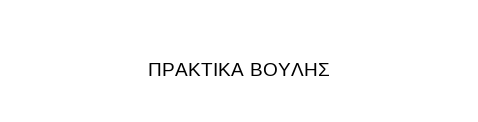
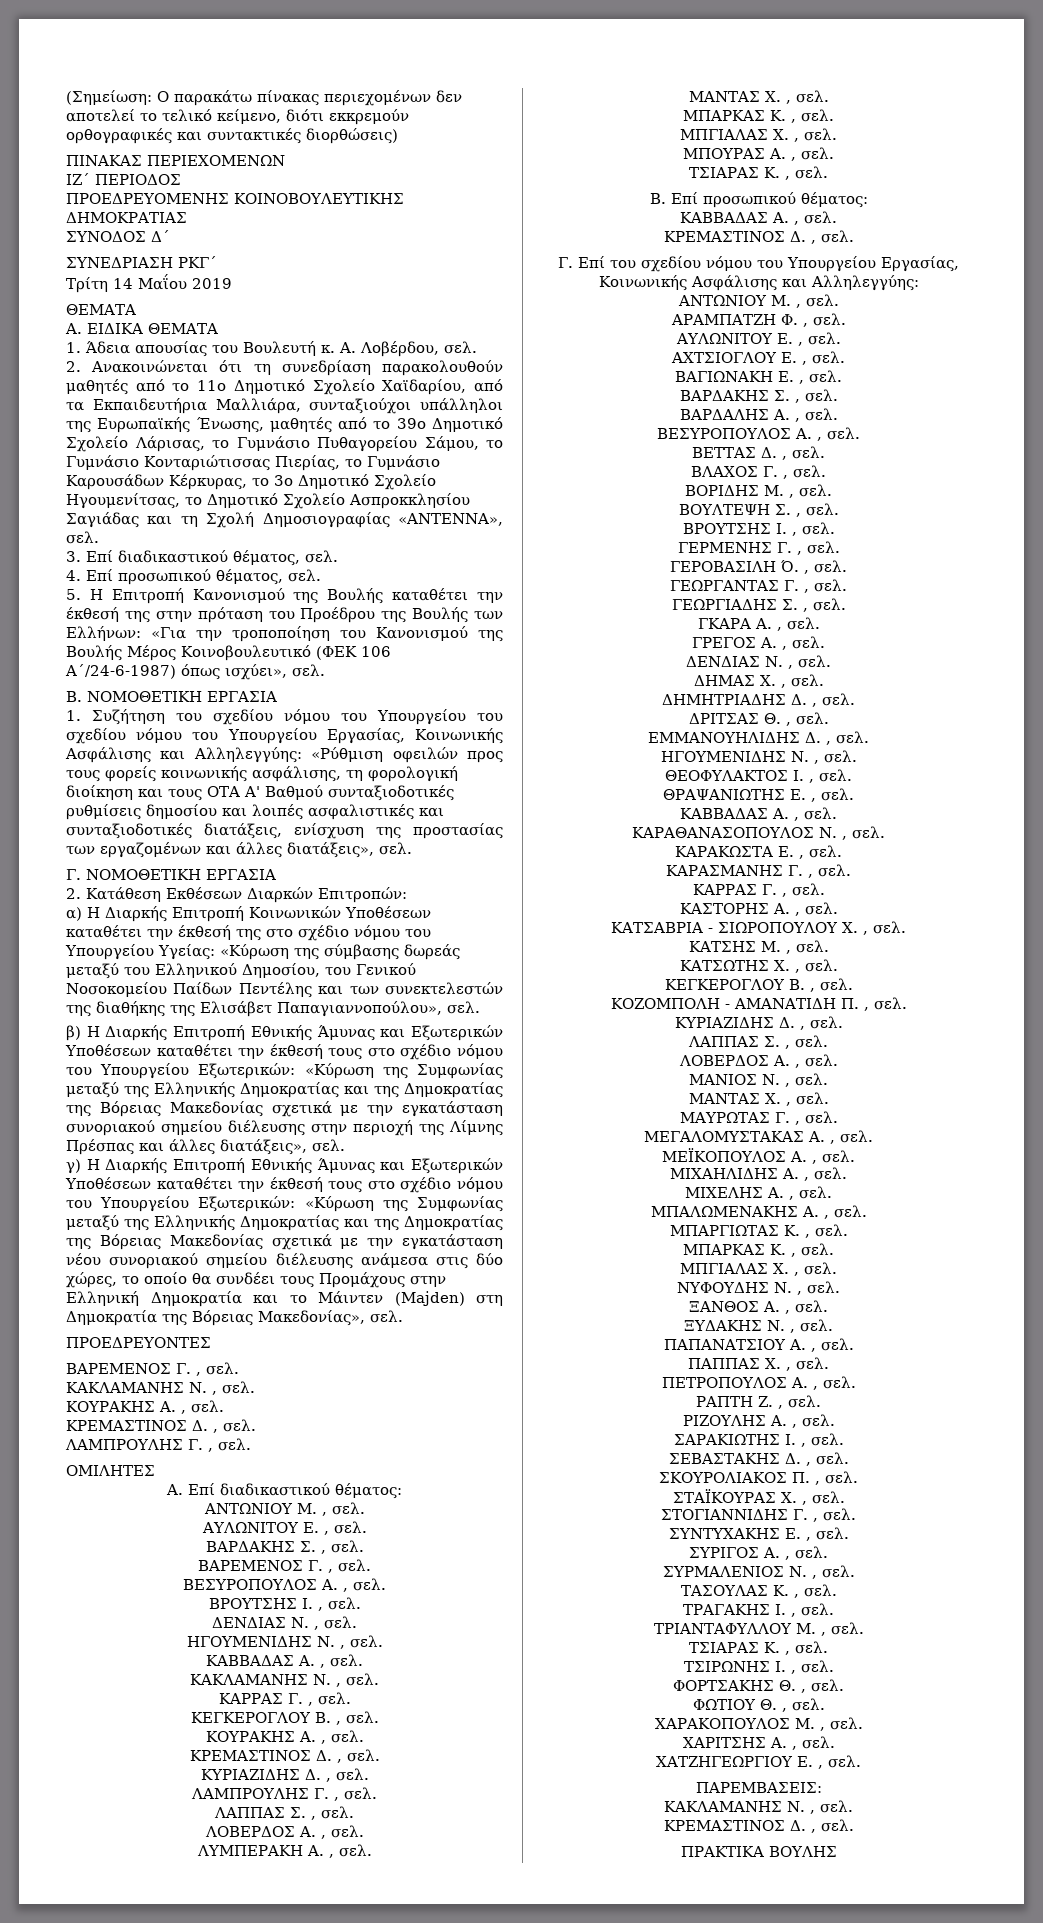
+ (Σημείωση: Ο παρακάτω πίνακας περιεχομένων δεν αποτελεί το τελικό κείμενο, διότι εκκρεμούν ορθογραφικές και συντακτικές διορθώσεις)
+ ΠΙΝΑΚΑΣ ΠΕΡΙΕΧΟΜΕΝΩΝ
+ ΙΖ΄ ΠΕΡΙΟΔΟΣ
+ ΠΡΟΕΔΡΕΥΟΜΕΝΗΣ ΚΟΙΝΟΒΟΥΛΕΥΤΙΚΗΣ ΔΗΜΟΚΡΑΤΙΑΣ
+ ΣΥΝΟΔΟΣ Δ΄
+ ΣΥΝΕΔΡΙΑΣΗ ΡΚΓ΄
+ Τρίτη 14 Μαΐου 2019
+ ΘΕΜΑΤΑ
+ Α. ΕΙΔΙΚΑ ΘΕΜΑΤΑ
+ 1. Άδεια απουσίας του Βουλευτή κ. Α. Λοβέρδου, σελ.
+ 2. Ανακοινώνεται ότι τη συνεδρίαση παρακολουθούν μαθητές από το 11ο Δημοτικό Σχολείο Χαϊδαρίου, από τα Εκπαιδευτήρια Μαλλιάρα, συνταξιούχοι υπάλληλοι της Ευρωπαϊκής Ένωσης, μαθητές από το 39ο Δημοτικό Σχολείο Λάρισας, το Γυμνάσιο Πυθαγορείου Σάμου, το Γυμνάσιο Κονταριώτισσας Πιερίας, το Γυμνάσιο Καρουσάδων Κέρκυρας, το 3ο Δημοτικό Σχολείο Ηγουμενίτσας, το Δημοτικό Σχολείο Ασπροκκλησίου Σαγιάδας και τη Σχολή Δημοσιογραφίας «ΑΝΤΕΝΝΑ», σελ.
+ 3. Επί διαδικαστικού θέματος, σελ.
+ 4. Επί προσωπικού θέματος, σελ.
+ 5. Η Επιτροπή Κανονισμού της Βουλής καταθέτει την έκθεσή της στην πρόταση του Προέδρου της Βουλής των Ελλήνων: «Για την τροποποίηση του Κανονισμού της Βουλής Μέρος Κοινοβουλευτικό (ΦΕΚ 106 Α΄/24-6-1987) όπως ισχύει», σελ.
+ Β. ΝΟΜΟΘΕΤΙΚΗ ΕΡΓΑΣΙΑ
+ 1. Συζήτηση του σχεδίου νόμου του Υπουργείου του σχεδίου νόμου του Υπουργείου Εργασίας, Κοινωνικής Ασφάλισης και Αλληλεγγύης: «Ρύθμιση οφειλών προς τους φορείς κοινωνικής ασφάλισης, τη φορολογική διοίκηση και τους ΟΤΑ Α' Βαθμού συνταξιοδοτικές ρυθμίσεις δημοσίου και λοιπές ασφαλιστικές και συνταξιοδοτικές διατάξεις, ενίσχυση της προστασίας των εργαζομένων και άλλες διατάξεις», σελ.
+ Γ. ΝΟΜΟΘΕΤΙΚΗ ΕΡΓΑΣΙΑ
+ 2. Κατάθεση Εκθέσεων Διαρκών Επιτροπών:
+ α) Η Διαρκής Επιτροπή Κοινωνικών Υποθέσεων καταθέτει την έκθεσή της στο σχέδιο νόμου του Υπουργείου Υγείας: «Κύρωση της σύμβασης δωρεάς μεταξύ του Ελληνικού Δημοσίου, του Γενικού Νοσοκομείου Παίδων Πεντέλης και των συνεκτελεστών της διαθήκης της Ελισάβετ Παπαγιαννοπούλου», σελ.
+ β) Η Διαρκής Επιτροπή Εθνικής Άμυνας και Εξωτερικών Υποθέσεων καταθέτει την έκθεσή τους στο σχέδιο νόμου του Υπουργείου Εξωτερικών: «Κύρωση της Συμφωνίας μεταξύ της Ελληνικής Δημοκρατίας και της Δημοκρατίας της Βόρειας Μακεδονίας σχετικά με την εγκατάσταση συνοριακού σημείου διέλευσης στην περιοχή της Λίμνης Πρέσπας και άλλες διατάξεις», σελ.
+ γ) Η Διαρκής Επιτροπή Εθνικής Άμυνας και Εξωτερικών Υποθέσεων καταθέτει την έκθεσή τους στο σχέδιο νόμου του Υπουργείου Εξωτερικών: «Κύρωση της Συμφωνίας μεταξύ της Ελληνικής Δημοκρατίας και της Δημοκρατίας της Βόρειας Μακεδονίας σχετικά με την εγκατάσταση νέου συνοριακού σημείου διέλευσης ανάμεσα στις δύο χώρες, το οποίο θα συνδέει τους Προμάχους στην Ελληνική Δημοκρατία και το Μάιντεν (Majden) στη Δημοκρατία της Βόρειας Μακεδονίας», σελ.
+ ΠΡΟΕΔΡΕΥΟΝΤΕΣ
+ ΒΑΡΕΜΕΝΟΣ Γ. , σελ.
+ ΚΑΚΛΑΜΑΝΗΣ Ν. , σελ.
+ ΚΟΥΡΑΚΗΣ Α. , σελ.
+ ΚΡΕΜΑΣΤΙΝΟΣ Δ. , σελ.
+ ΛΑΜΠΡΟΥΛΗΣ Γ. , σελ.
+ ΟΜΙΛΗΤΕΣ
+ Α. Επί διαδικαστικού θέματος:
+ ΑΝΤΩΝΙΟΥ Μ. , σελ.
+ ΑΥΛΩΝΙΤΟΥ Ε. , σελ.
+ ΒΑΡΔΑΚΗΣ Σ. , σελ.
+ ΒΑΡΕΜΕΝΟΣ Γ. , σελ.
+ ΒΕΣΥΡΟΠΟΥΛΟΣ Α. , σελ.
+ ΒΡΟΥΤΣΗΣ Ι. , σελ.
+ ΔΕΝΔΙΑΣ Ν. , σελ.
+ ΗΓΟΥΜΕΝΙΔΗΣ Ν. , σελ.
+ ΚΑΒΒΑΔΑΣ Α. , σελ.
+ ΚΑΚΛΑΜΑΝΗΣ Ν. , σελ.
+ ΚΑΡΡΑΣ Γ. , σελ.
+ ΚΕΓΚΕΡΟΓΛΟΥ Β. , σελ.
+ ΚΟΥΡΑΚΗΣ Α. , σελ.
+ ΚΡΕΜΑΣΤΙΝΟΣ Δ. , σελ.
+ ΚΥΡΙΑΖΙΔΗΣ Δ. , σελ.
+ ΛΑΜΠΡΟΥΛΗΣ Γ. , σελ.
+ ΛΑΠΠΑΣ Σ. , σελ.
+ ΛΟΒΕΡΔΟΣ Α. , σελ.
+ ΛΥΜΠΕΡΑΚΗ Α. , σελ.
+ ΜΑΝΤΑΣ Χ. , σελ.
+ ΜΠΑΡΚΑΣ Κ. , σελ.
+ ΜΠΓΙΑΛΑΣ Χ. , σελ.
+ ΜΠΟΥΡΑΣ Α. , σελ.
+ ΤΣΙΑΡΑΣ Κ. , σελ.
+ Β. Επί προσωπικού θέματος:
+ ΚΑΒΒΑΔΑΣ Α. , σελ.
+ ΚΡΕΜΑΣΤΙΝΟΣ Δ. , σελ.
+ Γ. Επί του σχεδίου νόμου του Υπουργείου Εργασίας, Κοινωνικής Ασφάλισης και Αλληλεγγύης:
+ ΑΝΤΩΝΙΟΥ Μ. , σελ.
+ ΑΡΑΜΠΑΤΖΗ Φ. , σελ.
+ ΑΥΛΩΝΙΤΟΥ Ε. , σελ.
+ ΑΧΤΣΙΟΓΛΟΥ Ε. , σελ.
+ ΒΑΓΙΩΝΑΚΗ Ε. , σελ.
+ ΒΑΡΔΑΚΗΣ Σ. , σελ.
+ ΒΑΡΔΑΛΗΣ Α. , σελ.
+ ΒΕΣΥΡΟΠΟΥΛΟΣ Α. , σελ.
+ ΒΕΤΤΑΣ Δ. , σελ.
+ ΒΛΑΧΟΣ Γ. , σελ.
+ ΒΟΡΙΔΗΣ Μ. , σελ.
+ ΒΟΥΛΤΕΨΗ Σ. , σελ.
+ ΒΡΟΥΤΣΗΣ Ι. , σελ.
+ ΓΕΡΜΕΝΗΣ Γ. , σελ.
+ ΓΕΡΟΒΑΣΙΛΗ Ό. , σελ.
+ ΓΕΩΡΓΑΝΤΑΣ Γ. , σελ.
+ ΓΕΩΡΓΙΑΔΗΣ Σ. , σελ.
+ ΓΚΑΡΑ Α. , σελ.
+ ΓΡΕΓΟΣ Α. , σελ.
+ ΔΕΝΔΙΑΣ Ν. , σελ.
+ ΔΗΜΑΣ Χ. , σελ.
+ ΔΗΜΗΤΡΙΑΔΗΣ Δ. , σελ.
+ ΔΡΙΤΣΑΣ Θ. , σελ.
+ ΕΜΜΑΝΟΥΗΛΙΔΗΣ Δ. , σελ.
+ ΗΓΟΥΜΕΝΙΔΗΣ Ν. , σελ.
+ ΘΕΟΦΥΛΑΚΤΟΣ Ι. , σελ.
+ ΘΡΑΨΑΝΙΩΤΗΣ Ε. , σελ.
+ ΚΑΒΒΑΔΑΣ Α. , σελ.
+ ΚΑΡΑΘΑΝΑΣΟΠΟΥΛΟΣ Ν. , σελ.
+ ΚΑΡΑΚΩΣΤΑ Ε. , σελ.
+ ΚΑΡΑΣΜΑΝΗΣ Γ. , σελ.
+ ΚΑΡΡΑΣ Γ. , σελ.
+ ΚΑΣΤΟΡΗΣ Α. , σελ.
+ ΚΑΤΣΑΒΡΙΑ - ΣΙΩΡΟΠΟΥΛΟΥ Χ. , σελ.
+ ΚΑΤΣΗΣ Μ. , σελ.
+ ΚΑΤΣΩΤΗΣ Χ. , σελ.
+ ΚΕΓΚΕΡΟΓΛΟΥ Β. , σελ.
+ ΚΟΖΟΜΠΟΛΗ - ΑΜΑΝΑΤΙΔΗ Π. , σελ.
+ ΚΥΡΙΑΖΙΔΗΣ Δ. , σελ.
+ ΛΑΠΠΑΣ Σ. , σελ.
+ ΛΟΒΕΡΔΟΣ Α. , σελ.
+ ΜΑΝΙΟΣ Ν. , σελ.
+ ΜΑΝΤΑΣ Χ. , σελ.
+ ΜΑΥΡΩΤΑΣ Γ. , σελ.
+ ΜΕΓΑΛΟΜΥΣΤΑΚΑΣ Α. , σελ.
+ ΜΕΪΚΟΠΟΥΛΟΣ Α. , σελ.
+ ΜΙΧΑΗΛΙΔΗΣ Α. , σελ.
+ ΜΙΧΕΛΗΣ Α. , σελ.
+ ΜΠΑΛΩΜΕΝΑΚΗΣ Α. , σελ.
+ ΜΠΑΡΓΙΩΤΑΣ Κ. , σελ.
+ ΜΠΑΡΚΑΣ Κ. , σελ.
+ ΜΠΓΙΑΛΑΣ Χ. , σελ.
+ ΝΥΦΟΥΔΗΣ Ν. , σελ.
+ ΞΑΝΘΟΣ Α. , σελ.
+ ΞΥΔΑΚΗΣ Ν. , σελ.
+ ΠΑΠΑΝΑΤΣΙΟΥ Α. , σελ.
+ ΠΑΠΠΑΣ Χ. , σελ.
+ ΠΕΤΡΟΠΟΥΛΟΣ Α. , σελ.
+ ΡΑΠΤΗ Ζ. , σελ.
+ ΡΙΖΟΥΛΗΣ Α. , σελ.
+ ΣΑΡΑΚΙΩΤΗΣ Ι. , σελ.
+ ΣΕΒΑΣΤΑΚΗΣ Δ. , σελ.
+ ΣΚΟΥΡΟΛΙΑΚΟΣ Π. , σελ.
+ ΣΤΑΪΚΟΥΡΑΣ Χ. , σελ.
+ ΣΤΟΓΙΑΝΝΙΔΗΣ Γ. , σελ.
+ ΣΥΝΤΥΧΑΚΗΣ Ε. , σελ.
+ ΣΥΡΙΓΟΣ Α. , σελ.
+ ΣΥΡΜΑΛΕΝΙΟΣ Ν. , σελ.
+ ΤΑΣΟΥΛΑΣ Κ. , σελ.
+ ΤΡΑΓΑΚΗΣ Ι. , σελ.
+ ΤΡΙΑΝΤΑΦΥΛΛΟΥ Μ. , σελ.
+ ΤΣΙΑΡΑΣ Κ. , σελ.
+ ΤΣΙΡΩΝΗΣ Ι. , σελ.
+ ΦΟΡΤΣΑΚΗΣ Θ. , σελ.
+ ΦΩΤΙΟΥ Θ. , σελ.
+ ΧΑΡΑΚΟΠΟΥΛΟΣ Μ. , σελ.
+ ΧΑΡΙΤΣΗΣ Α. , σελ.
+ ΧΑΤΖΗΓΕΩΡΓΙΟΥ Ε. , σελ.
+ ΠΑΡΕΜΒΑΣΕΙΣ:
+ ΚΑΚΛΑΜΑΝΗΣ Ν. , σελ.
+ ΚΡΕΜΑΣΤΙΝΟΣ Δ. , σελ.

